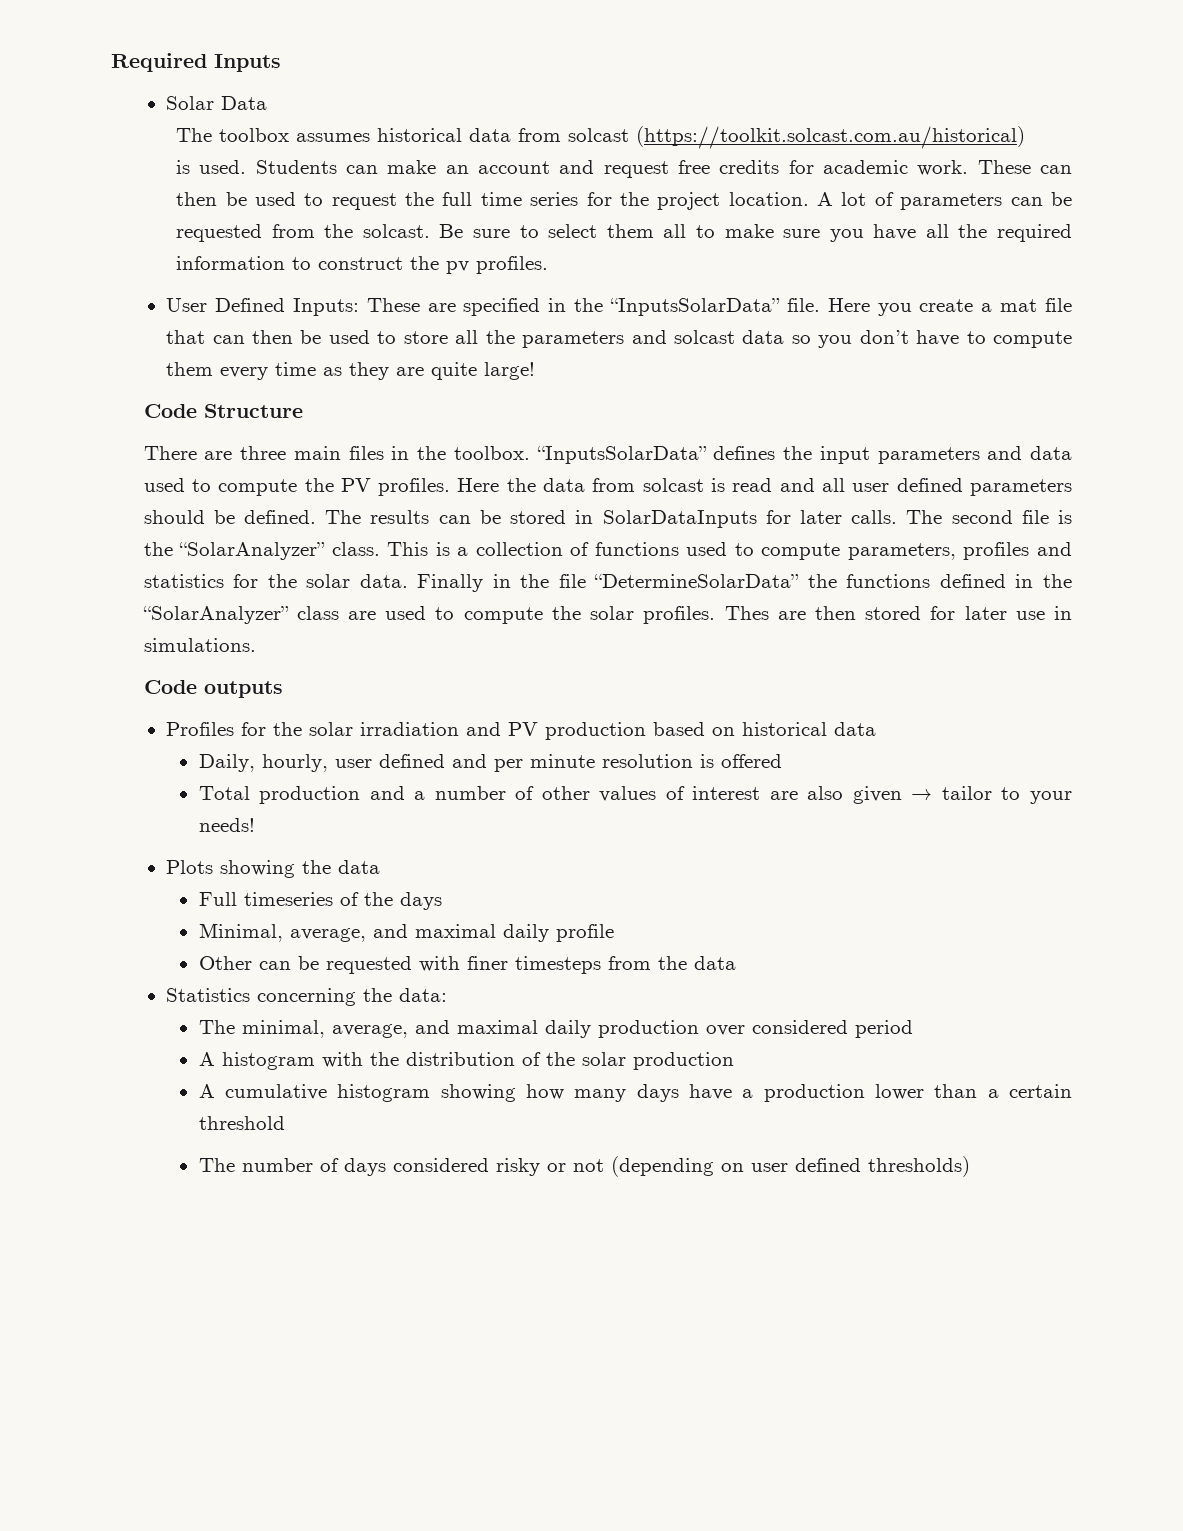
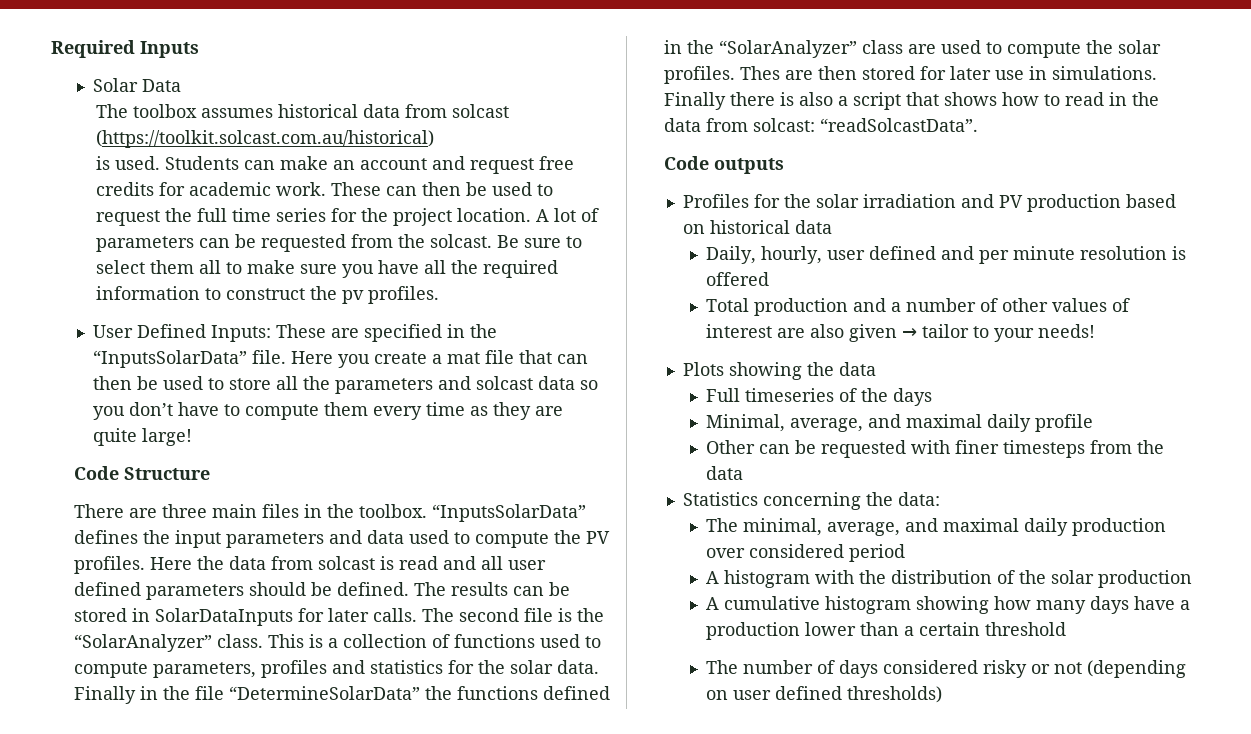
+ Finally there is also a script that shows how to read in the data from solcast: “readSolcastData”.

